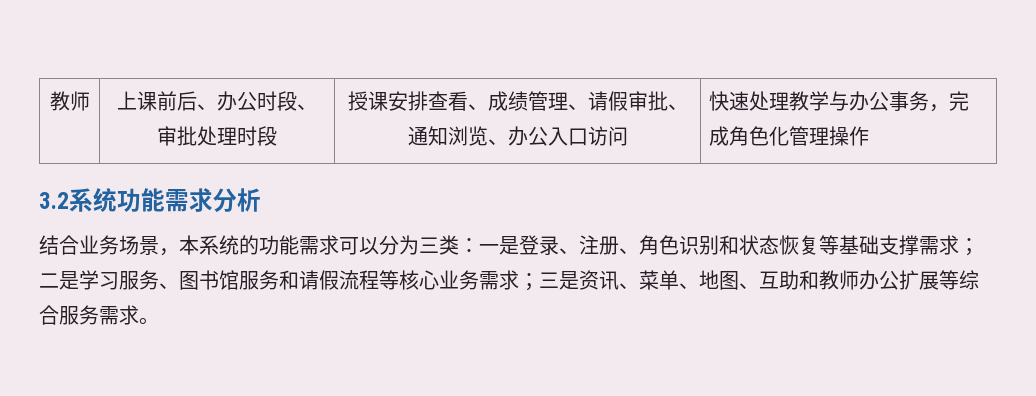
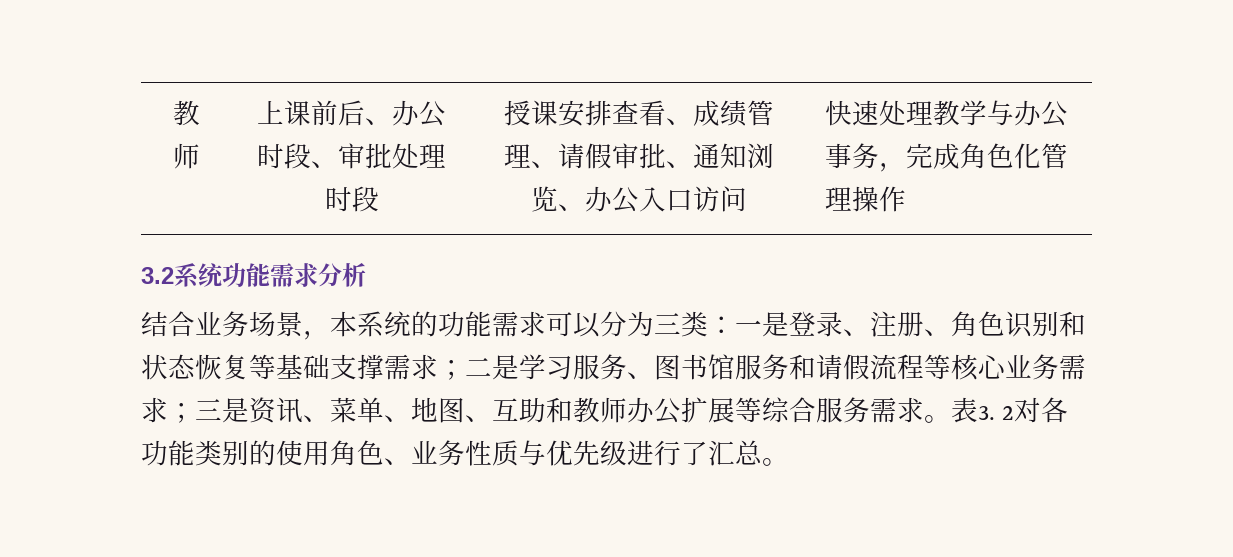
+ 表3. 2对各功能类别的使用角色、业务性质与优先级进行了汇总。

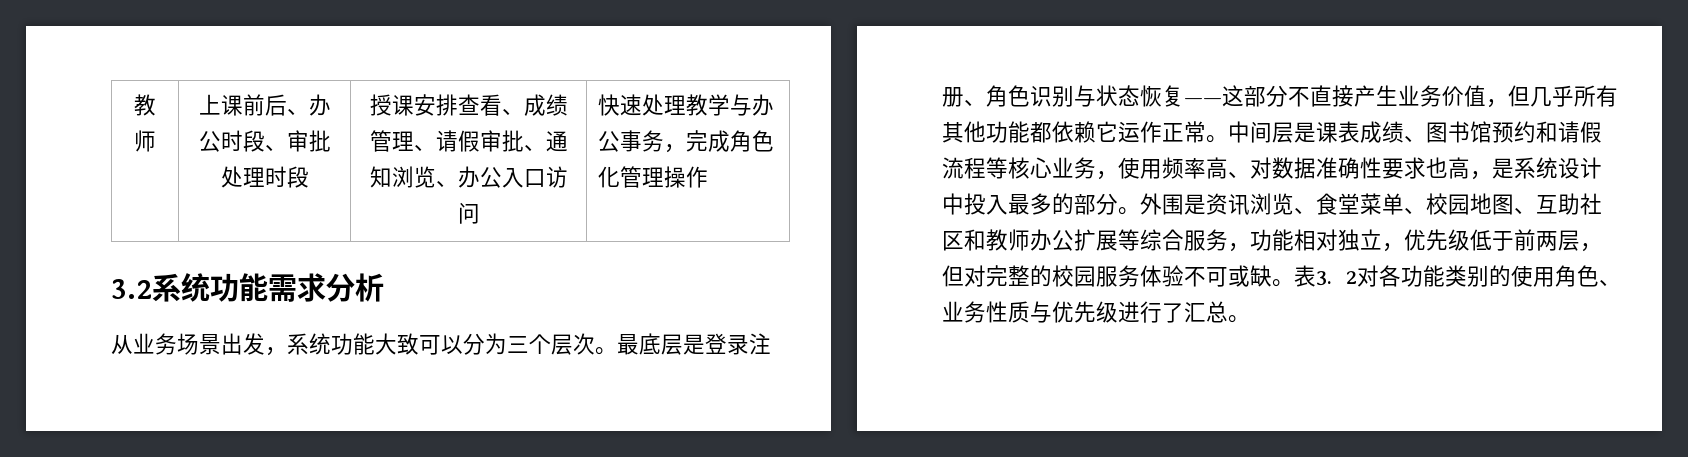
- 结合业务场景，本系统的功能需求可以分为三类：一是登录、注册、角色识别和状态恢复等基础支撑需求；二是学习服务、图书馆服务和请假流程等核心业务需求；三是资讯、菜单、地图、互助和教师办公扩展等综合服务需求。
+ 从业务场景出发，系统功能大致可以分为三个层次。最底层是登录注册、角色识别与状态恢复——这部分不直接产生业务价值，但几乎所有其他功能都依赖它运作正常。中间层是课表成绩、图书馆预约和请假流程等核心业务，使用频率高、对数据准确性要求也高，是系统设计中投入最多的部分。外围是资讯浏览、食堂菜单、校园地图、互助社区和教师办公扩展等综合服务，功能相对独立，优先级低于前两层，但对完整的校园服务体验不可或缺。

